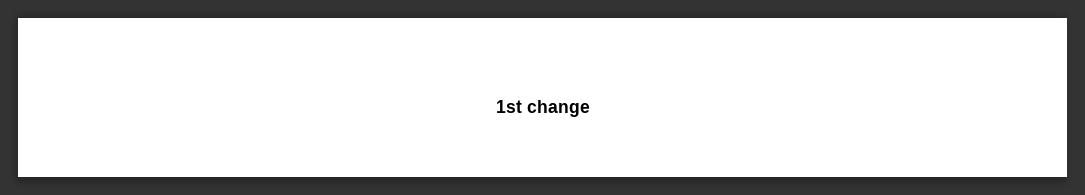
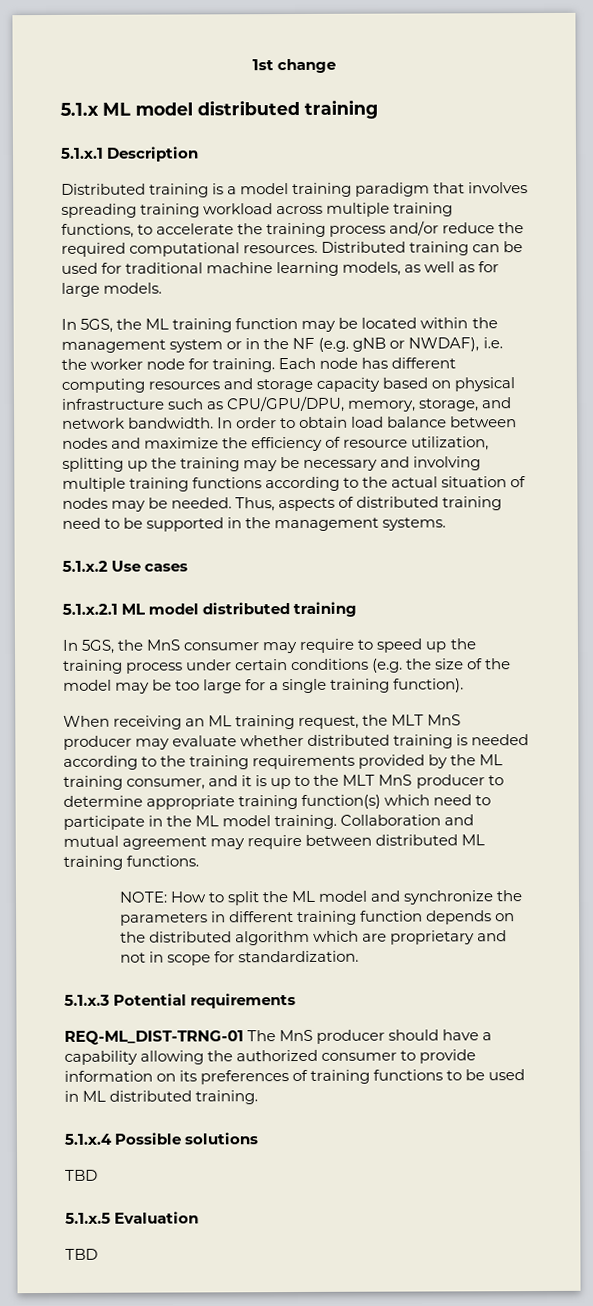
+ 5.1.x ML model distributed training
+ 5.1.x.1 Description
+ Distributed training is a model training paradigm that involves spreading training workload across multiple training functions, to accelerate the training process and/or reduce the required computational resources. Distributed training can be used for traditional machine learning models, as well as for large models.
+ In 5GS, the ML training function may be located within the management system or in the NF (e.g. gNB or NWDAF), i.e. the worker node for training. Each node has different computing resources and storage capacity based on physical infrastructure such as CPU/GPU/DPU, memory, storage, and network bandwidth. In order to obtain load balance between nodes and maximize the efficiency of resource utilization, splitting up the training may be necessary and involving multiple training functions according to the actual situation of nodes may be needed. Thus, aspects of distributed training need to be supported in the management systems.
+ 5.1.x.2 Use cases
+ 5.1.x.2.1 ML model distributed training
+ In 5GS, the MnS consumer may require to speed up the training process under certain conditions (e.g. the size of the model may be too large for a single training function).
+ When receiving an ML training request, the MLT MnS producer may evaluate whether distributed training is needed according to the training requirements provided by the ML training consumer, and it is up to the MLT MnS producer to determine appropriate training function(s) which need to participate in the ML model training. Collaboration and mutual agreement may require between distributed ML training functions.
+ NOTE: How to split the ML model and synchronize the parameters in different training function depends on the distributed algorithm which are proprietary and not in scope for standardization.
+ 5.1.x.3 Potential requirements
+ REQ-ML_DIST-TRNG-01 The MnS producer should have a capability allowing the authorized consumer to provide information on its preferences of training functions to be used in ML distributed training.
+ 5.1.x.4 Possible solutions
+ TBD
+ 5.1.x.5 Evaluation
+ TBD

